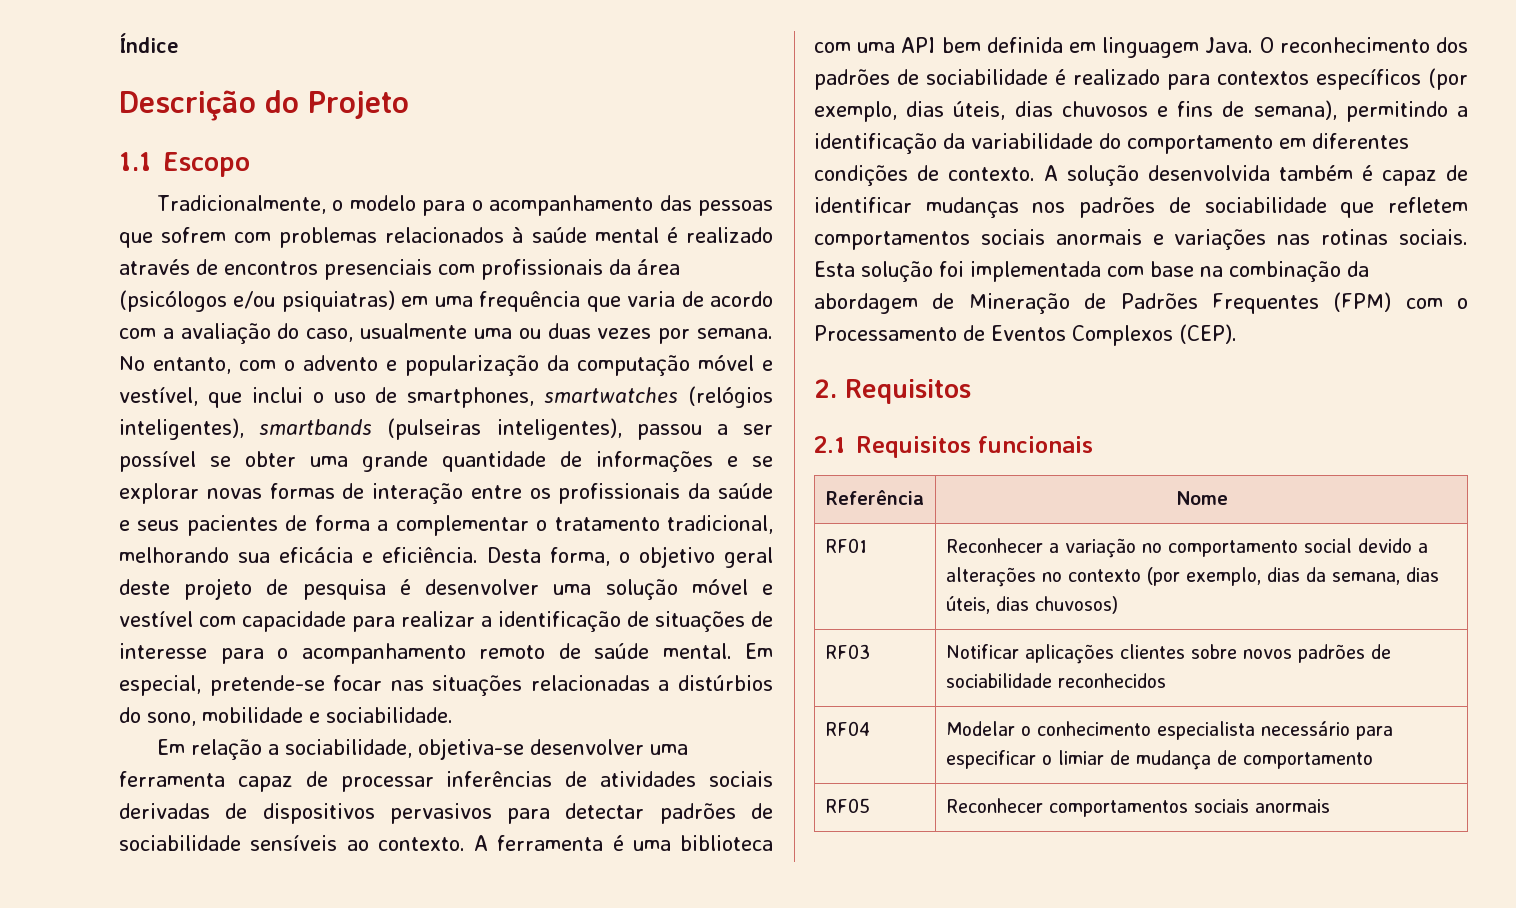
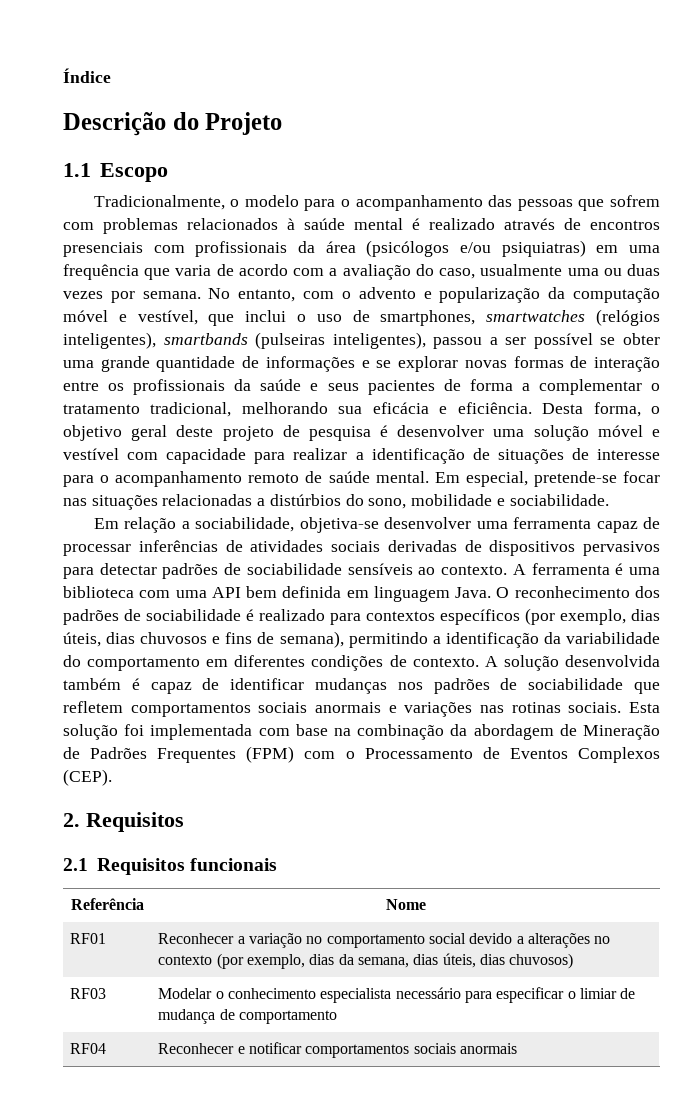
- RF03 | Notificar aplicações clientes sobre novos padrões de sociabilidade reconhecidos
- RF04 | Modelar o conhecimento especialista necessário para especificar o limiar de mudança de comportamento
+ RF03 | Modelar o conhecimento especialista necessário para especificar o limiar de mudança de comportamento
- RF05 | Reconhecer comportamentos sociais anormais
+ RF04 | Reconhecer e notificar comportamentos sociais anormais

